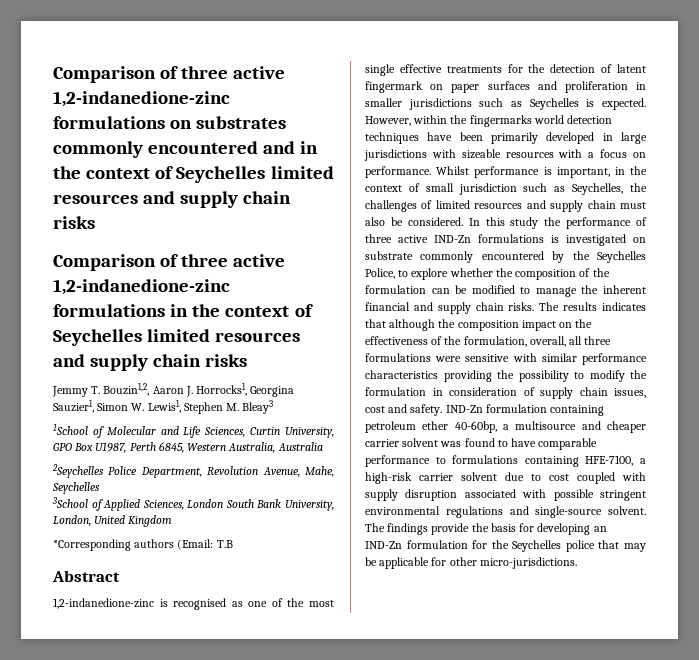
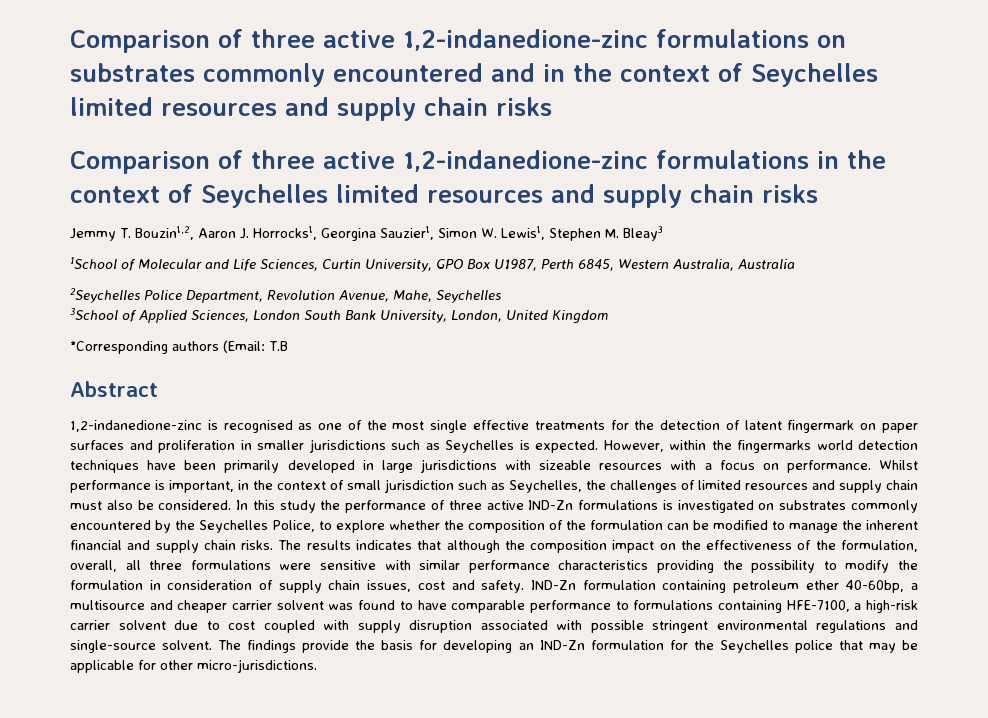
- In this study the performance of three active IND-Zn formulations is investigated on substrate commonly encountered by the Seychelles Police, to explore whether the composition of the formulation can be modified to manage the inherent financial and supply chain risks.
+ In this study the performance of three active IND-Zn formulations is investigated on substrates commonly encountered by the Seychelles Police, to explore whether the composition of the formulation can be modified to manage the inherent financial and supply chain risks.

